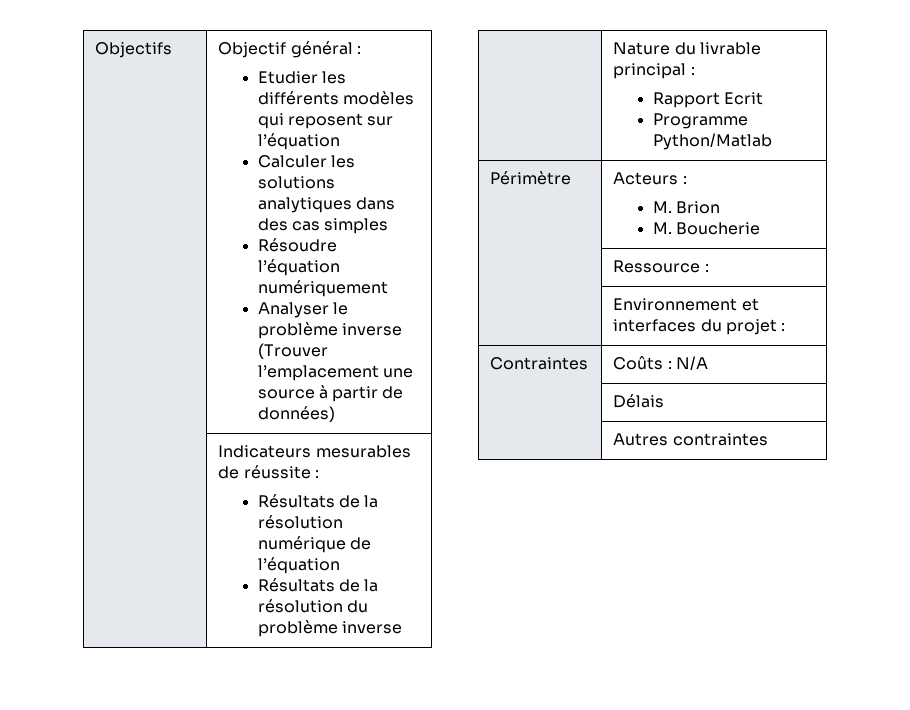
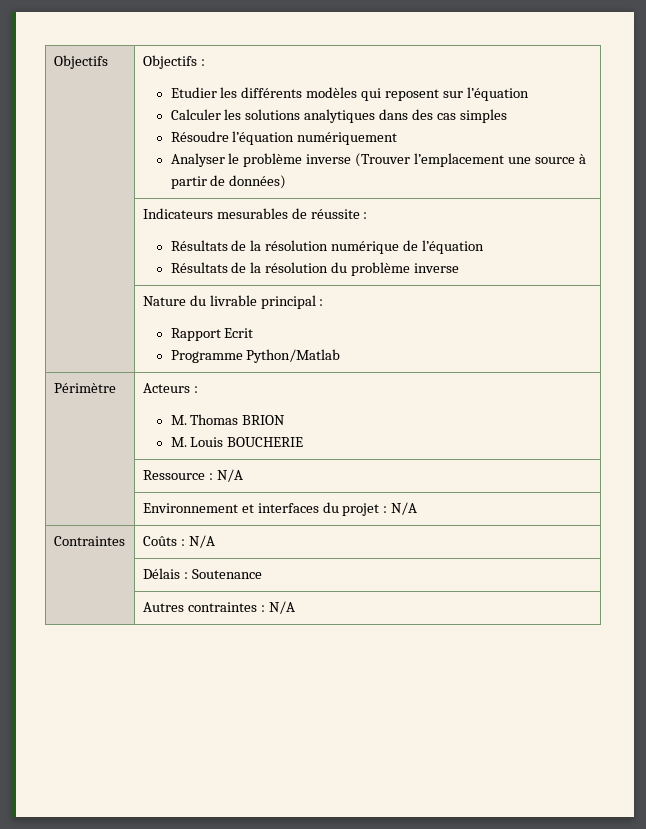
- Objectifs | Objectif général :
+ Objectifs | Objectifs :
  Périmètre | Acteurs :
- M. Brion
- M. Boucherie
+ M. Thomas BRION
+ M. Louis BOUCHERIE
- | Ressource :
+ | Ressource : N/A
- | Environnement et interfaces du projet :
+ | Environnement et interfaces du projet : N/A
- | Délais
+ | Délais : Soutenance
- | Autres contraintes
+ | Autres contraintes : N/A

